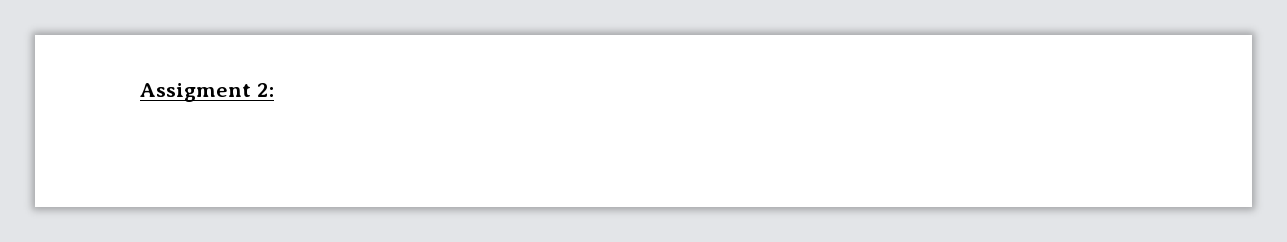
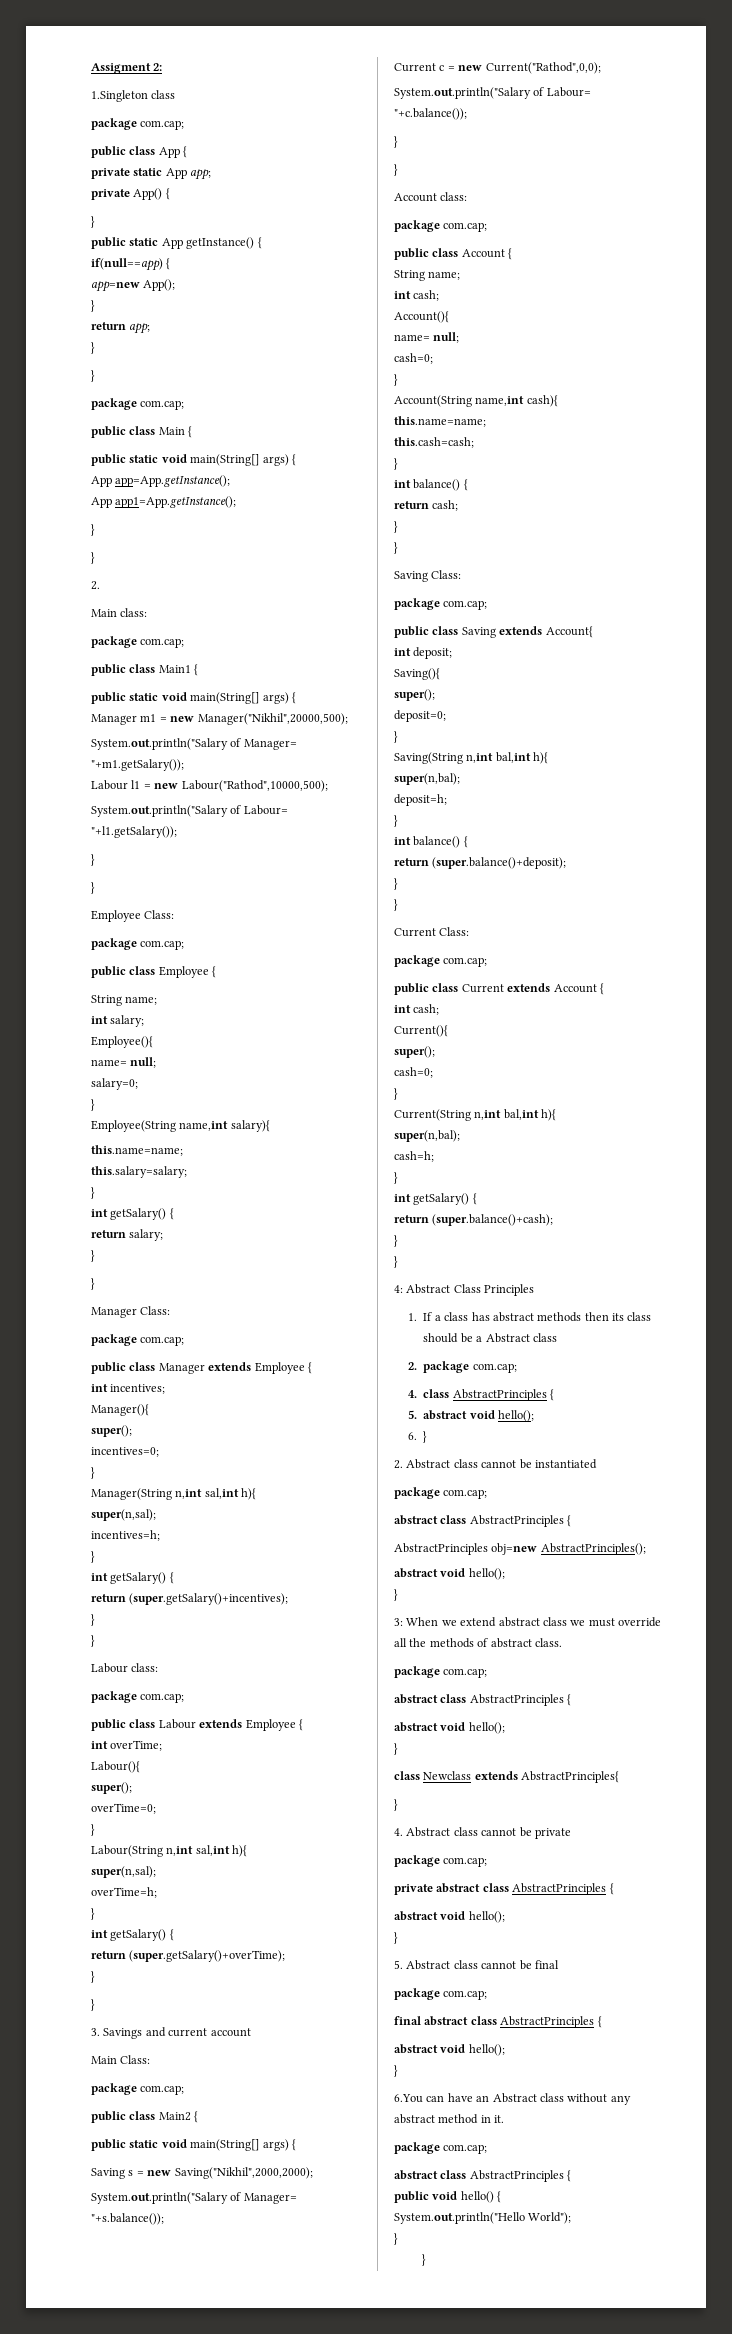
+ 1.Singleton class
+ package com.cap;
+ public class App {
+ private static App app;
+ private App() {
+ }
+ public static App getInstance() {
+ if(null==app) {
+ app=new App();
+ }
+ return app;
+ }
+ }
+ package com.cap;
+ public class Main {
+ public static void main(String[] args) {
+ App app=App.getInstance();
+ App app1=App.getInstance();
+ }
+ }
+ 2.
+ Main class:
+ package com.cap;
+ public class Main1 {
+ public static void main(String[] args) {
+ Manager m1 = new Manager("Nikhil",20000,500);
+ System.out.println("Salary of Manager= "+m1.getSalary());
+ Labour l1 = new Labour("Rathod",10000,500);
+ System.out.println("Salary of Labour= "+l1.getSalary());
+ }
+ }
+ Employee Class:
+ package com.cap;
+ public class Employee {
+ String name;
+ int salary;
+ Employee(){
+ name= null;
+ salary=0;
+ }
+ Employee(String name,int salary){
+ this.name=name;
+ this.salary=salary;
+ }
+ int getSalary() {
+ return salary;
+ }
+ }
+ Manager Class:
+ package com.cap;
+ public class Manager extends Employee {
+ int incentives;
+ Manager(){
+ super();
+ incentives=0;
+ }
+ Manager(String n,int sal,int h){
+ super(n,sal);
+ incentives=h;
+ }
+ int getSalary() {
+ return (super.getSalary()+incentives);
+ }
+ }
+ Labour class:
+ package com.cap;
+ public class Labour extends Employee {
+ int overTime;
+ Labour(){
+ super();
+ overTime=0;
+ }
+ Labour(String n,int sal,int h){
+ super(n,sal);
+ overTime=h;
+ }
+ int getSalary() {
+ return (super.getSalary()+overTime);
+ }
+ }
+ 3. Savings and current account
+ Main Class:
+ package com.cap;
+ public class Main2 {
+ public static void main(String[] args) {
+ Saving s = new Saving("Nikhil",2000,2000);
+ System.out.println("Salary of Manager= "+s.balance());
+ Current c = new Current("Rathod",0,0);
+ System.out.println("Salary of Labour= "+c.balance());
+ }
+ }
+ Account class:
+ package com.cap;
+ public class Account {
+ String name;
+ int cash;
+ Account(){
+ name= null;
+ cash=0;
+ }
+ Account(String name,int cash){
+ this.name=name;
+ this.cash=cash;
+ }
+ int balance() {
+ return cash;
+ }
+ }
+ Saving Class:
+ package com.cap;
+ public class Saving extends Account{
+ int deposit;
+ Saving(){
+ super();
+ deposit=0;
+ }
+ Saving(String n,int bal,int h){
+ super(n,bal);
+ deposit=h;
+ }
+ int balance() {
+ return (super.balance()+deposit);
+ }
+ }
+ Current Class:
+ package com.cap;
+ public class Current extends Account {
+ int cash;
+ Current(){
+ super();
+ cash=0;
+ }
+ Current(String n,int bal,int h){
+ super(n,bal);
+ cash=h;
+ }
+ int getSalary() {
+ return (super.balance()+cash);
+ }
+ }
+ 4: Abstract Class Principles
+ 1. If a class has abstract methods then its class should be a Abstract class
+ 2. package com.cap;
+ 4. class AbstractPrinciples {
+ 5. abstract void hello();
+ 6. }
+ 2. Abstract class cannot be instantiated
+ package com.cap;
+ abstract class AbstractPrinciples {
+ AbstractPrinciples obj=new AbstractPrinciples();
+ abstract void hello();
+ }
+ 3: When we extend abstract class we must override all the methods of abstract class.
+ package com.cap;
+ abstract class AbstractPrinciples {
+ abstract void hello();
+ }
+ class Newclass extends AbstractPrinciples{
+ }
+ 4. Abstract class cannot be private
+ package com.cap;
+ private abstract class AbstractPrinciples {
+ abstract void hello();
+ }
+ 5. Abstract class cannot be final
+ package com.cap;
+ final abstract class AbstractPrinciples {
+ abstract void hello();
+ }
+ 6.You can have an Abstract class without any abstract method in it.
+ package com.cap;
+ abstract class AbstractPrinciples {
+ public void hello() {
+ System.out.println("Hello World");
+ }
+ }

